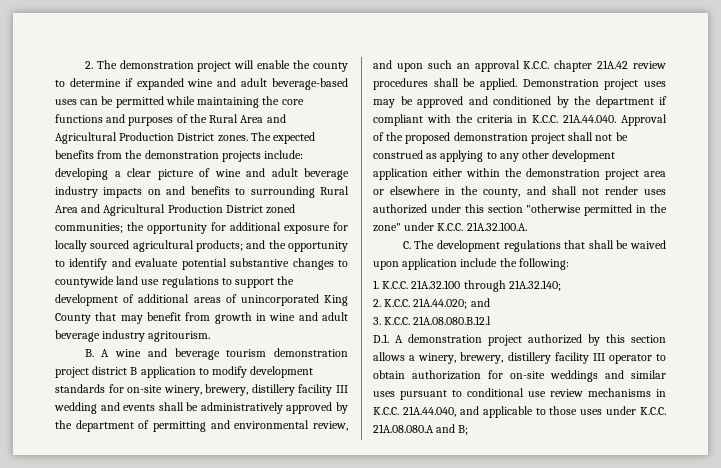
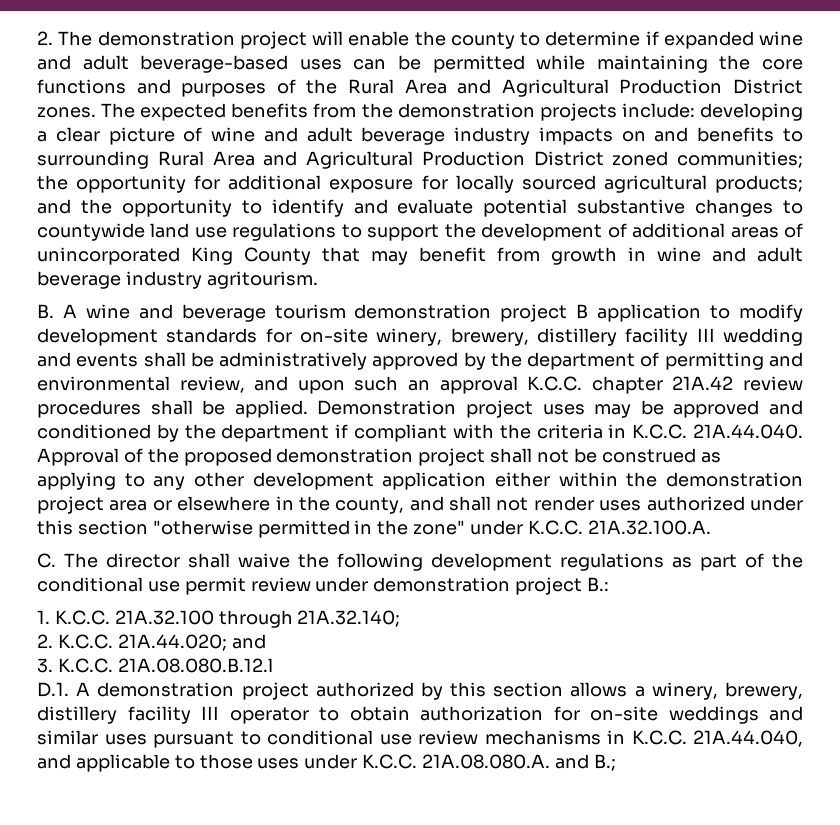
- B. A wine and beverage tourism demonstration project district B application to modify development standards for on-site winery, brewery, distillery facility III wedding and events shall be administratively approved by the department of permitting and environmental review, and upon such an approval K.C.C. chapter 21A.42 review procedures shall be applied.
+ B. A wine and beverage tourism demonstration project B application to modify development standards for on-site winery, brewery, distillery facility III wedding and events shall be administratively approved by the department of permitting and environmental review, and upon such an approval K.C.C. chapter 21A.42 review procedures shall be applied.
- C. The development regulations that shall be waived upon application include the following:
+ C. The director shall waive the following development regulations as part of the conditional use permit review under demonstration project B.:
- D.1. A demonstration project authorized by this section allows a winery, brewery, distillery facility III operator to obtain authorization for on-site weddings and similar uses pursuant to conditional use review mechanisms in K.C.C. 21A.44.040, and applicable to those uses under K.C.C. 21A.08.080.A and B;
+ D.1. A demonstration project authorized by this section allows a winery, brewery, distillery facility III operator to obtain authorization for on-site weddings and similar uses pursuant to conditional use review mechanisms in K.C.C. 21A.44.040, and applicable to those uses under K.C.C. 21A.08.080.A. and B.;

